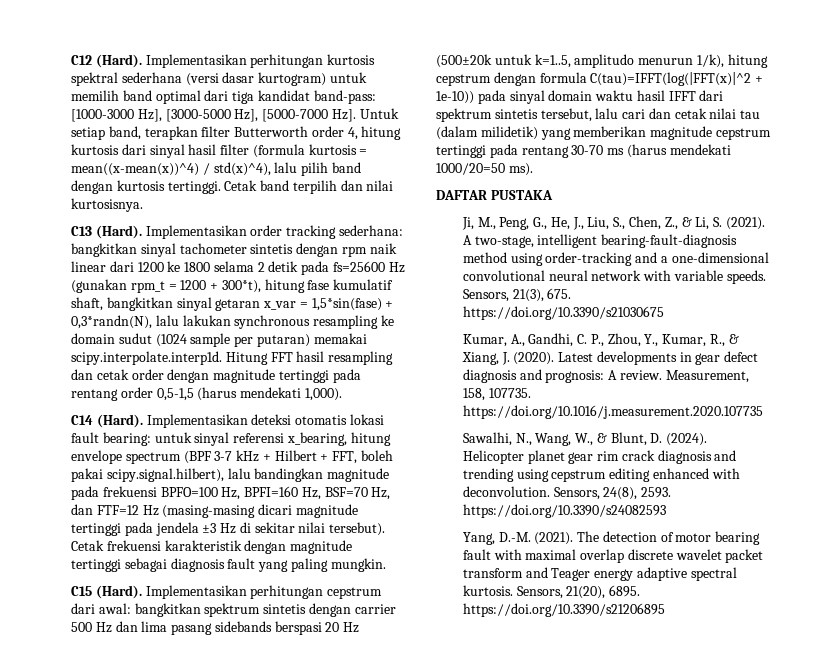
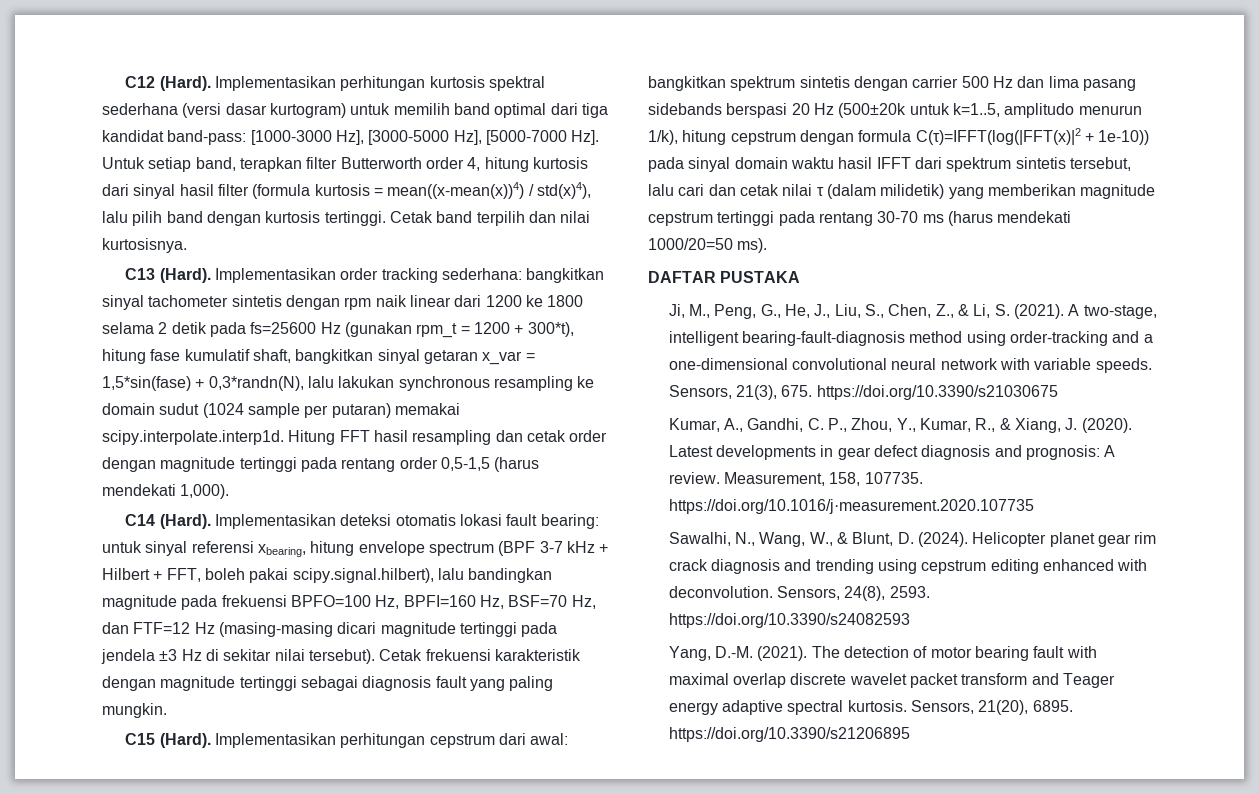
- Implementasikan perhitungan kurtosis spektral sederhana (versi dasar kurtogram) untuk memilih band optimal dari tiga kandidat band-pass: [1000-3000 Hz], [3000-5000 Hz], [5000-7000 Hz]. Untuk setiap band, terapkan filter Butterworth order 4, hitung kurtosis dari sinyal hasil filter (formula kurtosis = mean((x-mean(x))^4) / std(x)^4), lalu pilih band dengan kurtosis tertinggi.
+ Implementasikan perhitungan kurtosis spektral sederhana (versi dasar kurtogram) untuk memilih band optimal dari tiga kandidat band-pass: [1000-3000 Hz], [3000-5000 Hz], [5000-7000 Hz]. Untuk setiap band, terapkan filter Butterworth order 4, hitung kurtosis dari sinyal hasil filter (formula kurtosis = mean((x-mean(x))4) / std(x)4), lalu pilih band dengan kurtosis tertinggi.
- Implementasikan deteksi otomatis lokasi fault bearing: untuk sinyal referensi x_bearing, hitung envelope spectrum (BPF 3-7 kHz + Hilbert + FFT, boleh pakai scipy.signal.hilbert), lalu bandingkan magnitude pada frekuensi BPFO=100 Hz, BPFI=160 Hz, BSF=70 Hz, dan FTF=12 Hz (masing-masing dicari magnitude tertinggi pada jendela ±3 Hz di sekitar nilai tersebut).
+ Implementasikan deteksi otomatis lokasi fault bearing: untuk sinyal referensi xbearing, hitung envelope spectrum (BPF 3-7 kHz + Hilbert + FFT, boleh pakai scipy.signal.hilbert), lalu bandingkan magnitude pada frekuensi BPFO=100 Hz, BPFI=160 Hz, BSF=70 Hz, dan FTF=12 Hz (masing-masing dicari magnitude tertinggi pada jendela ±3 Hz di sekitar nilai tersebut).
- bangkitkan spektrum sintetis dengan carrier 500 Hz dan lima pasang sidebands berspasi 20 Hz (500±20k untuk k=1..5, amplitudo menurun 1/k), hitung cepstrum dengan formula C(tau)=IFFT(log(|FFT(x)|^2 + 1e-10)) pada sinyal domain waktu hasil IFFT dari spektrum sintetis tersebut, lalu cari dan cetak nilai tau (dalam milidetik) yang memberikan magnitude cepstrum tertinggi pada rentang 30-70 ms (harus mendekati 1000/20=50 ms).
+ bangkitkan spektrum sintetis dengan carrier 500 Hz dan lima pasang sidebands berspasi 20 Hz (500±20k untuk k=1..5, amplitudo menurun 1/k), hitung cepstrum dengan formula C(τ)=IFFT(log(|FFT(x)|2 + 1e-10)) pada sinyal domain waktu hasil IFFT dari spektrum sintetis tersebut, lalu cari dan cetak nilai τ (dalam milidetik) yang memberikan magnitude cepstrum tertinggi pada rentang 30-70 ms (harus mendekati 1000/20=50 ms).
- Measurement, 158, 107735. https://doi.org/10.1016/j.measurement.2020.107735
+ Measurement, 158, 107735. https://doi.org/10.1016/j·measurement.2020.107735

